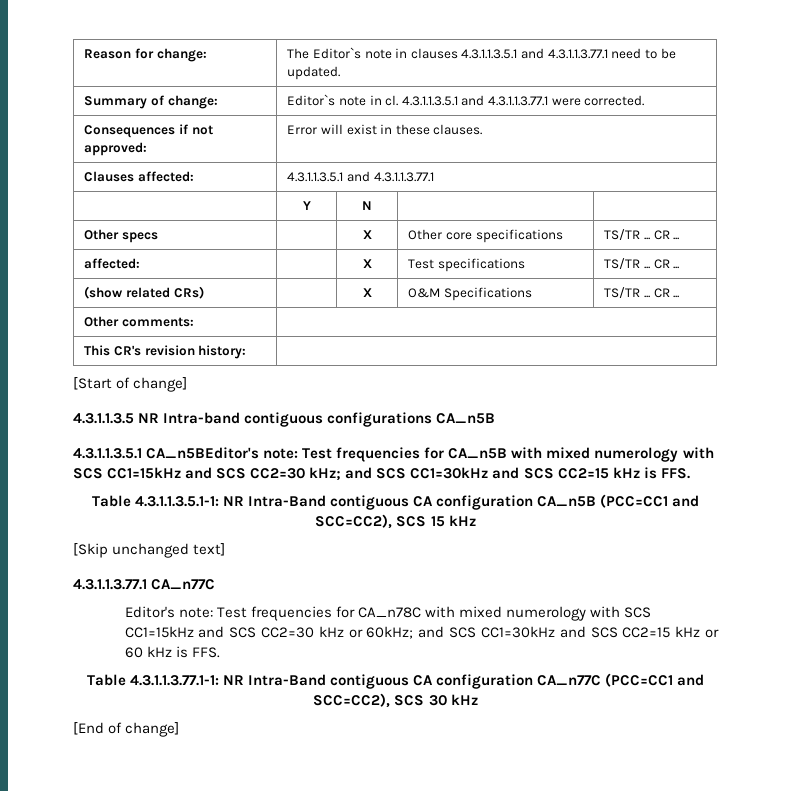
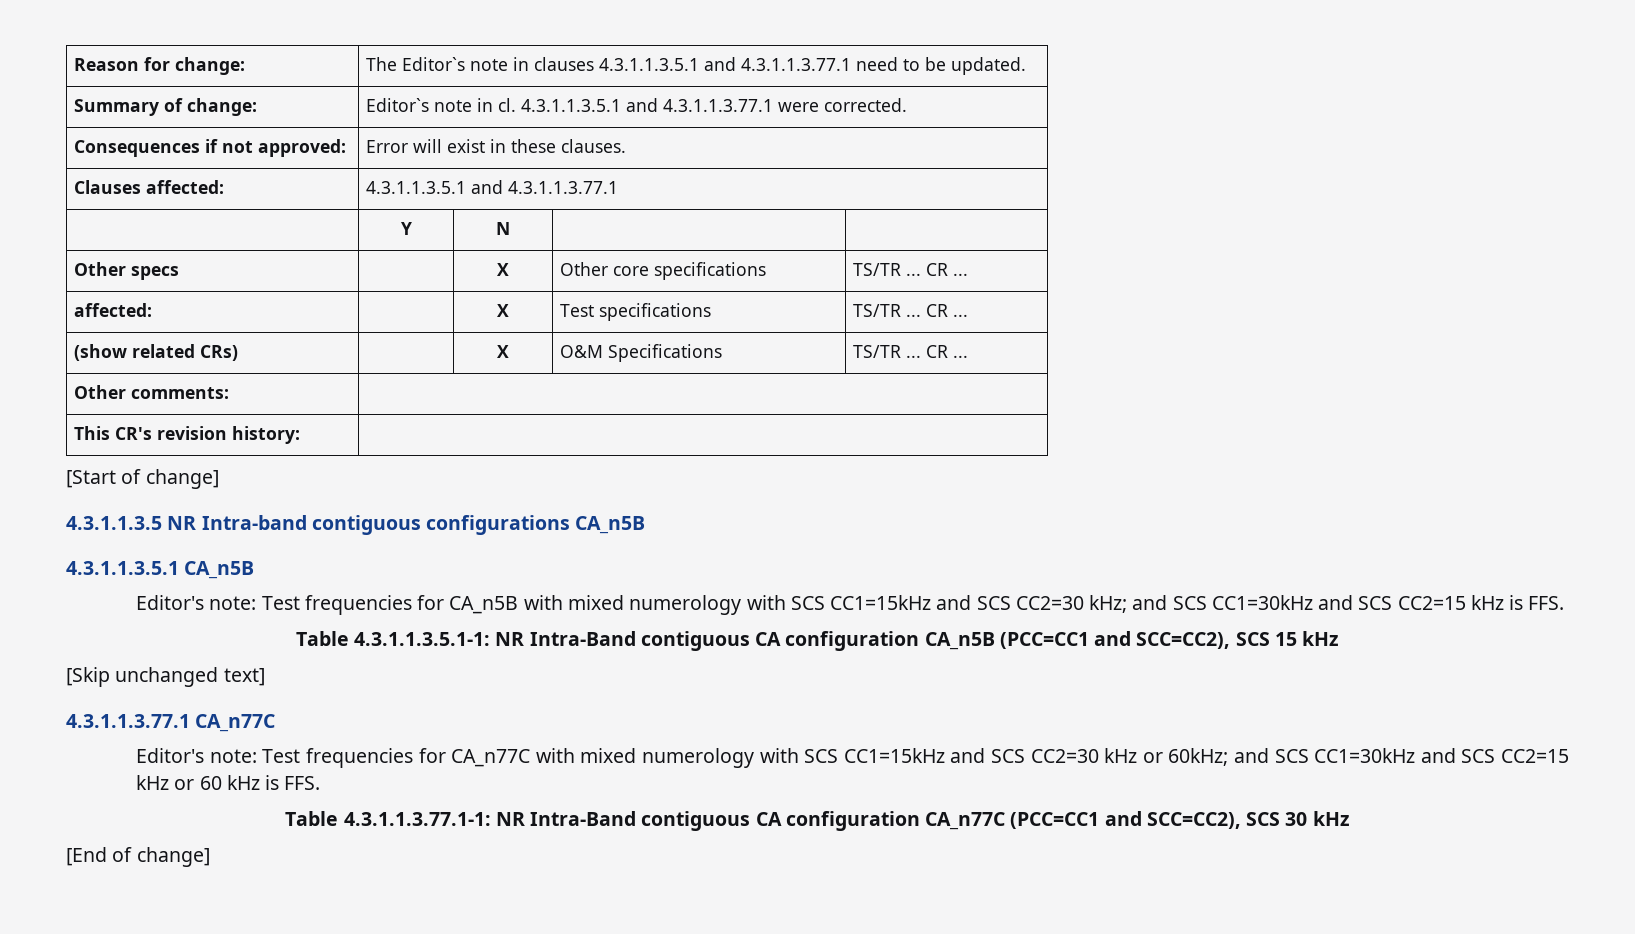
- 4.3.1.1.3.5.1 CA_n5BEditor's note: Test frequencies for CA_n5B with mixed numerology with SCS CC1=15kHz and SCS CC2=30 kHz; and SCS CC1=30kHz and SCS CC2=15 kHz is FFS.
+ 4.3.1.1.3.5.1 CA_n5B
+ Editor's note: Test frequencies for CA_n5B with mixed numerology with SCS CC1=15kHz and SCS CC2=30 kHz; and SCS CC1=30kHz and SCS CC2=15 kHz is FFS.
- Editor's note: Test frequencies for CA_n78C with mixed numerology with SCS CC1=15kHz and SCS CC2=30 kHz or 60kHz; and SCS CC1=30kHz and SCS CC2=15 kHz or 60 kHz is FFS.
+ Editor's note: Test frequencies for CA_n77C with mixed numerology with SCS CC1=15kHz and SCS CC2=30 kHz or 60kHz; and SCS CC1=30kHz and SCS CC2=15 kHz or 60 kHz is FFS.

